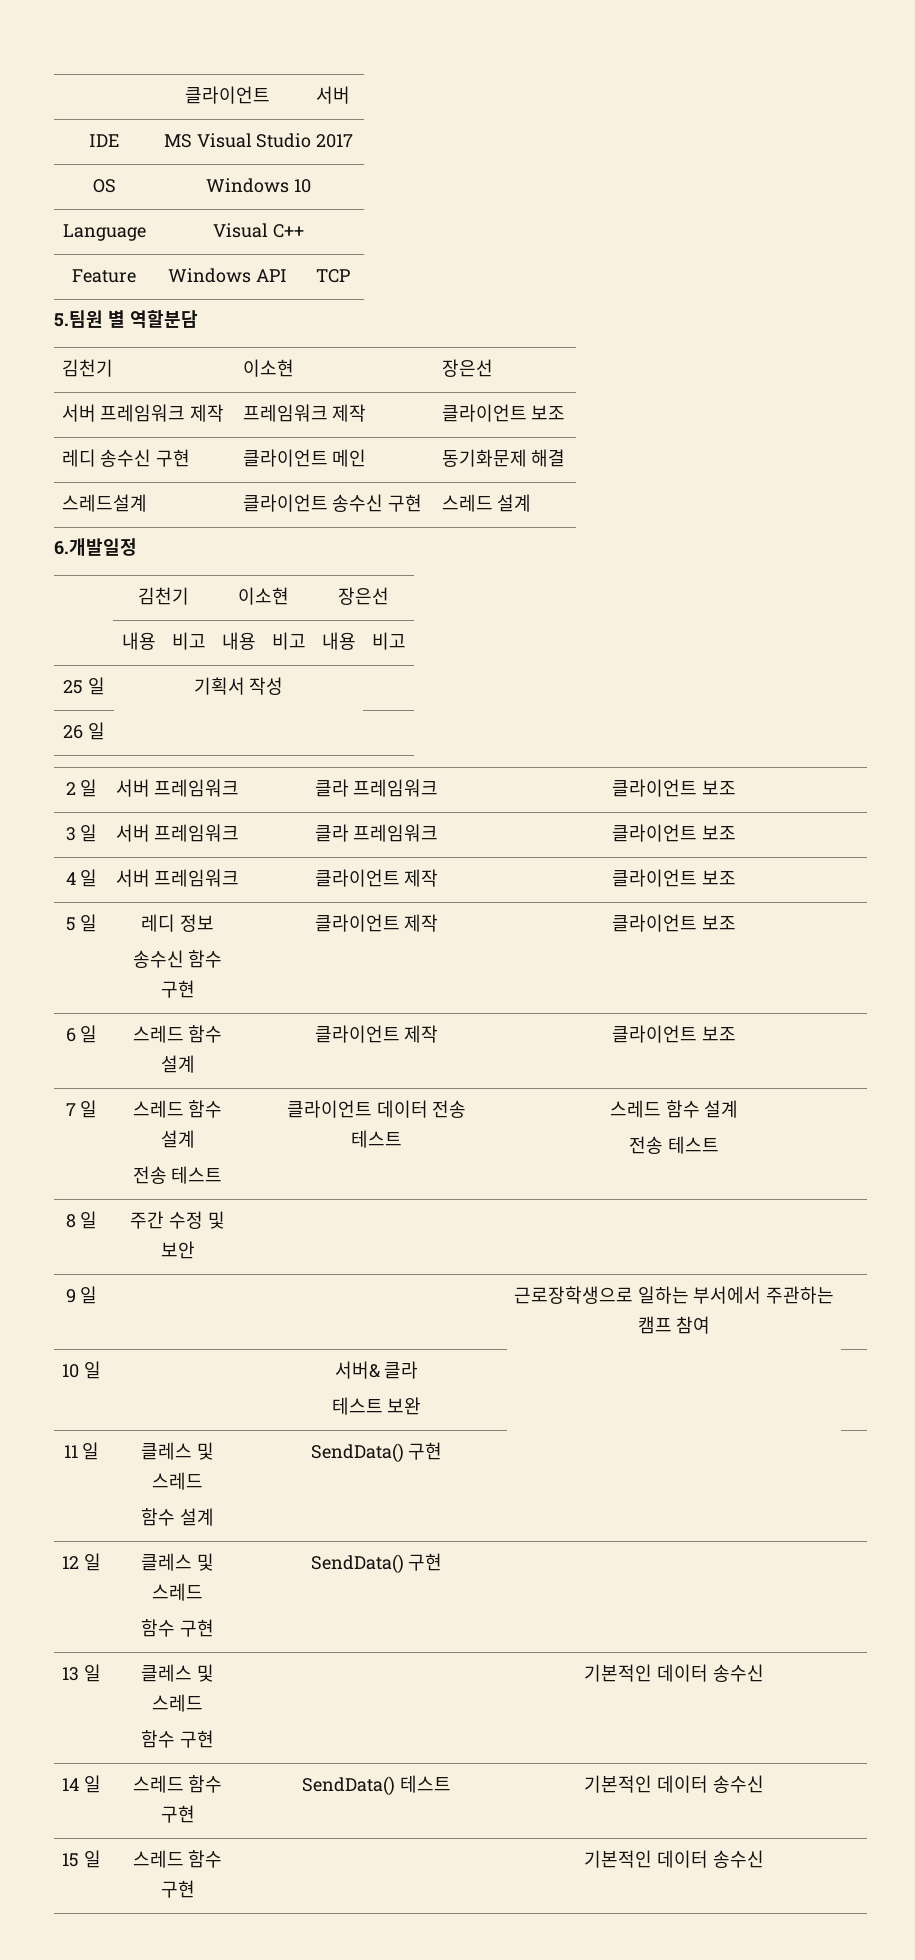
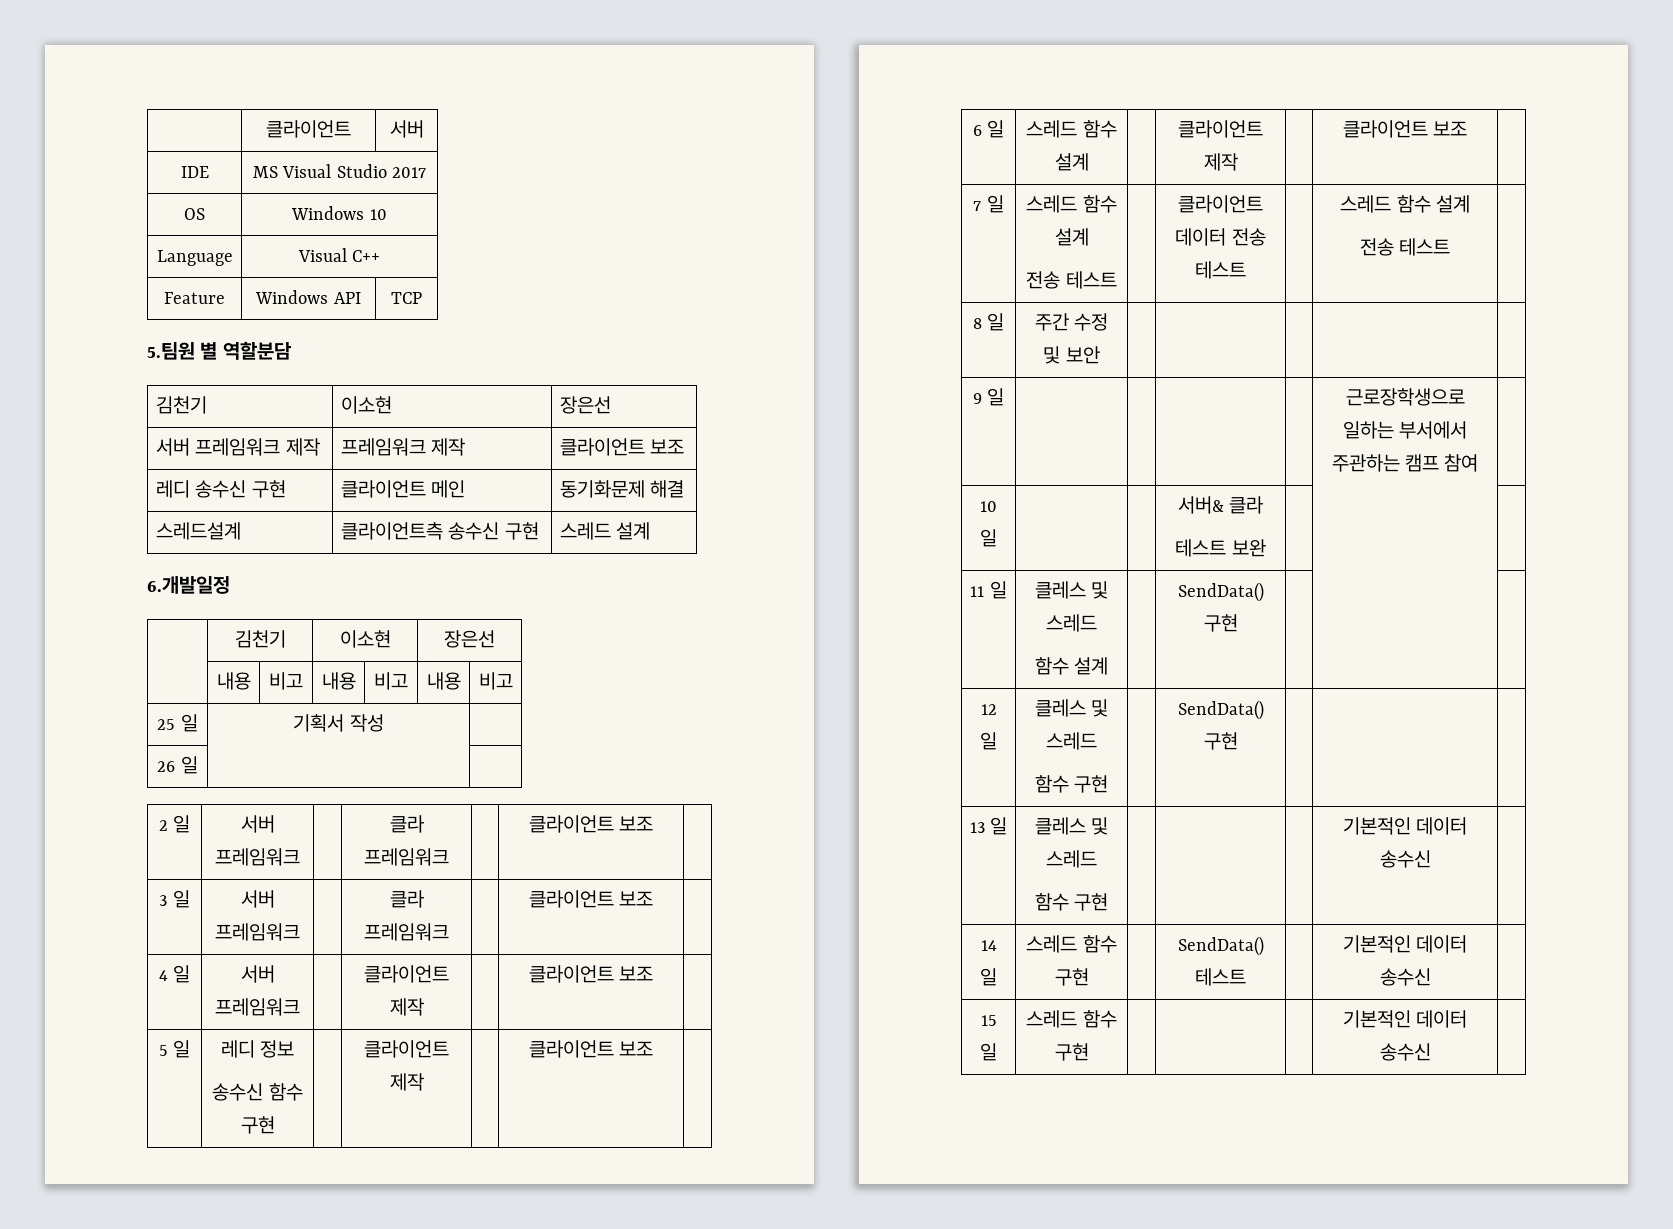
- 스레드설계 | 클라이언트 송수신 구현 | 스레드 설계
+ 스레드설계 | 클라이언트측 송수신 구현 | 스레드 설계

